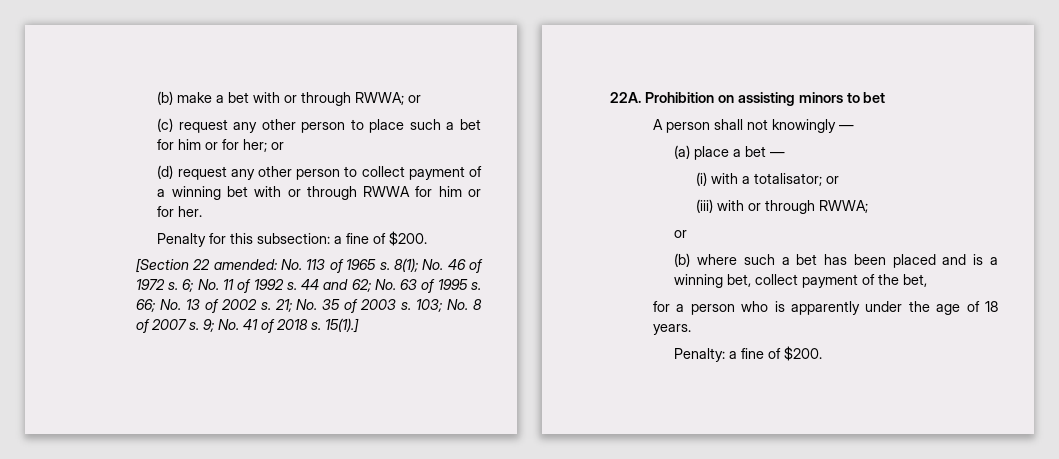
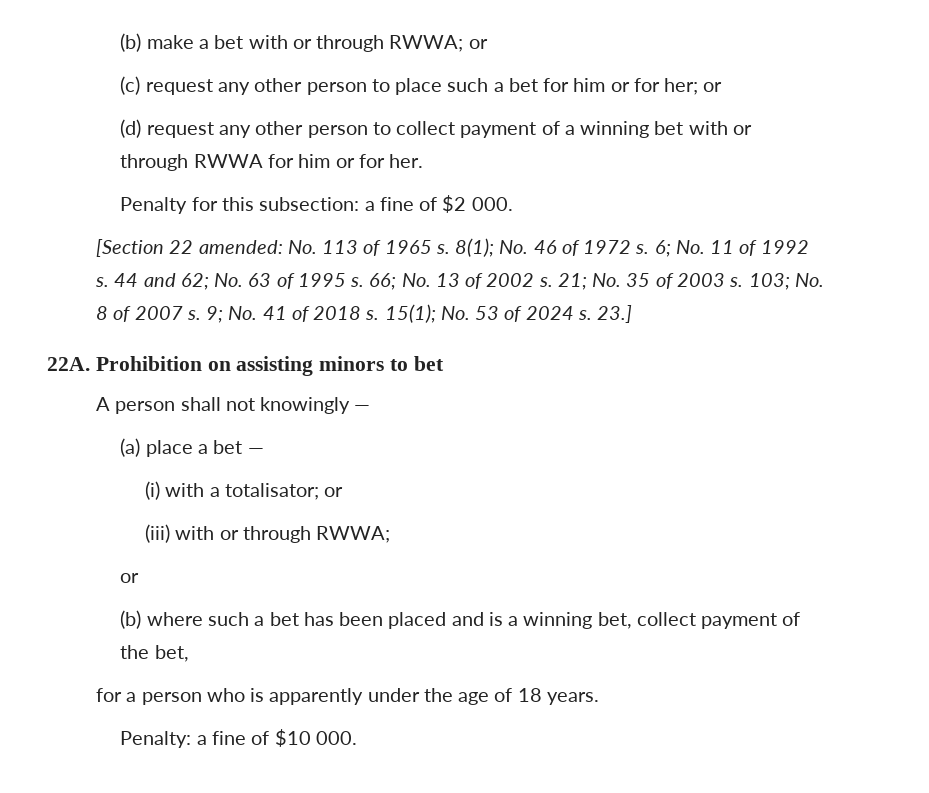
- Penalty for this subsection: a fine of $200.
+ Penalty for this subsection: a fine of $2 000.
- 15(1).]
+ 15(1); No. 53 of 2024 s. 23.]
- Penalty: a fine of $200.
+ Penalty: a fine of $10 000.

